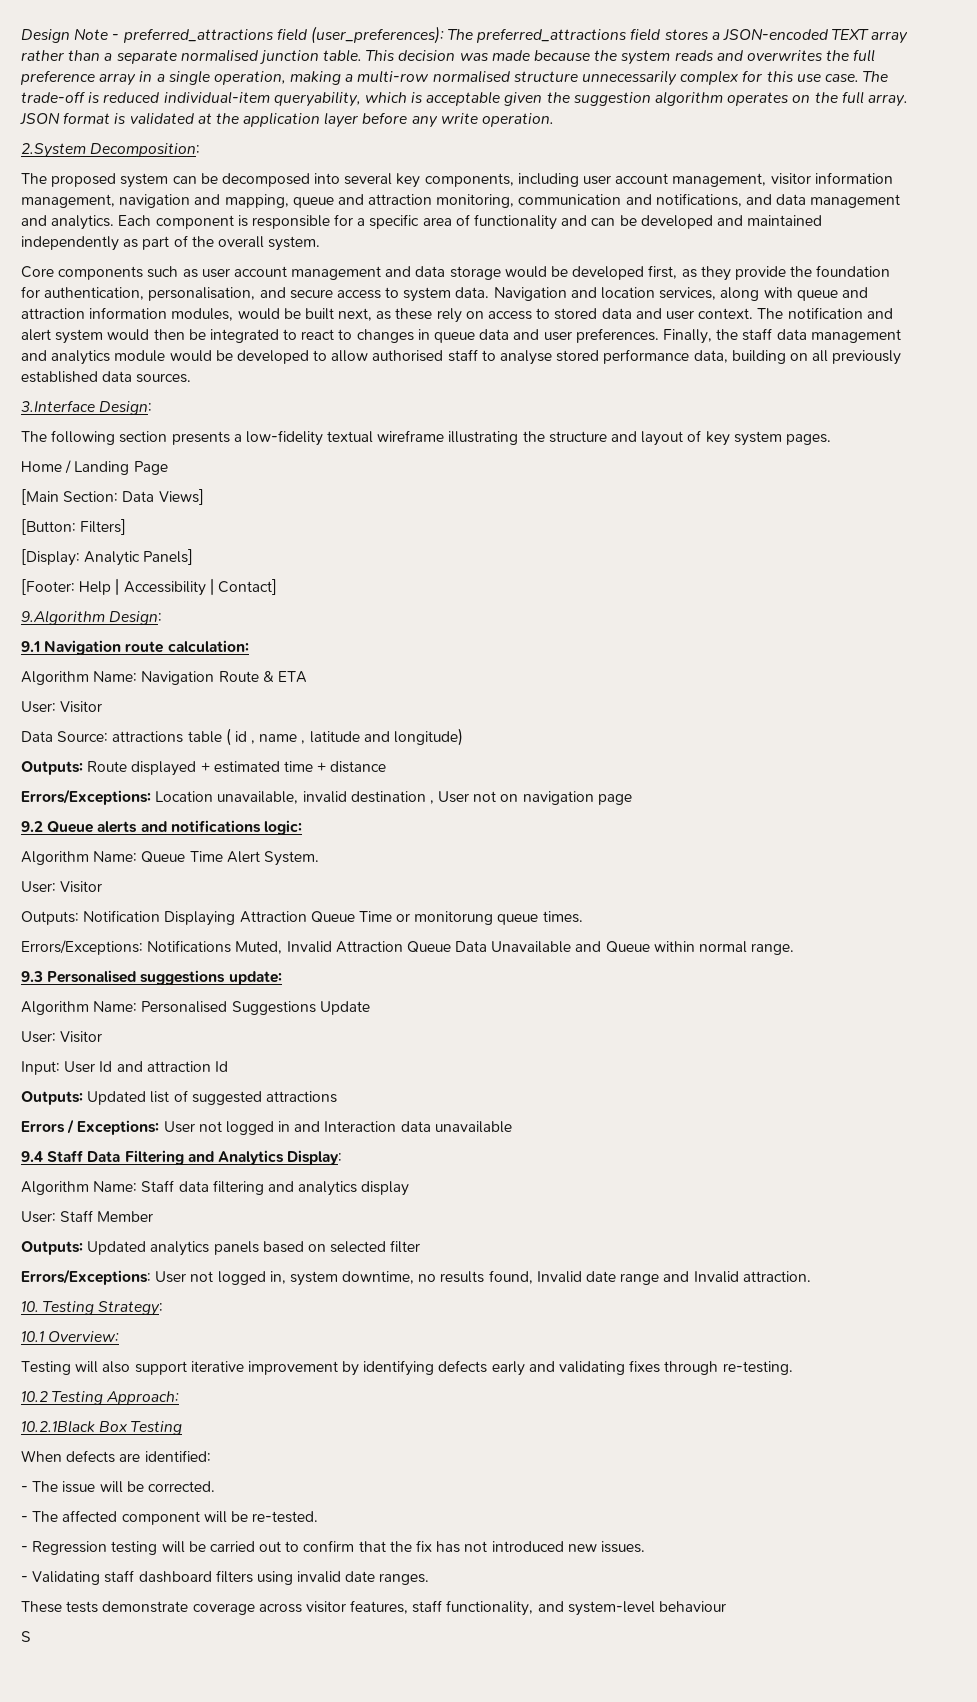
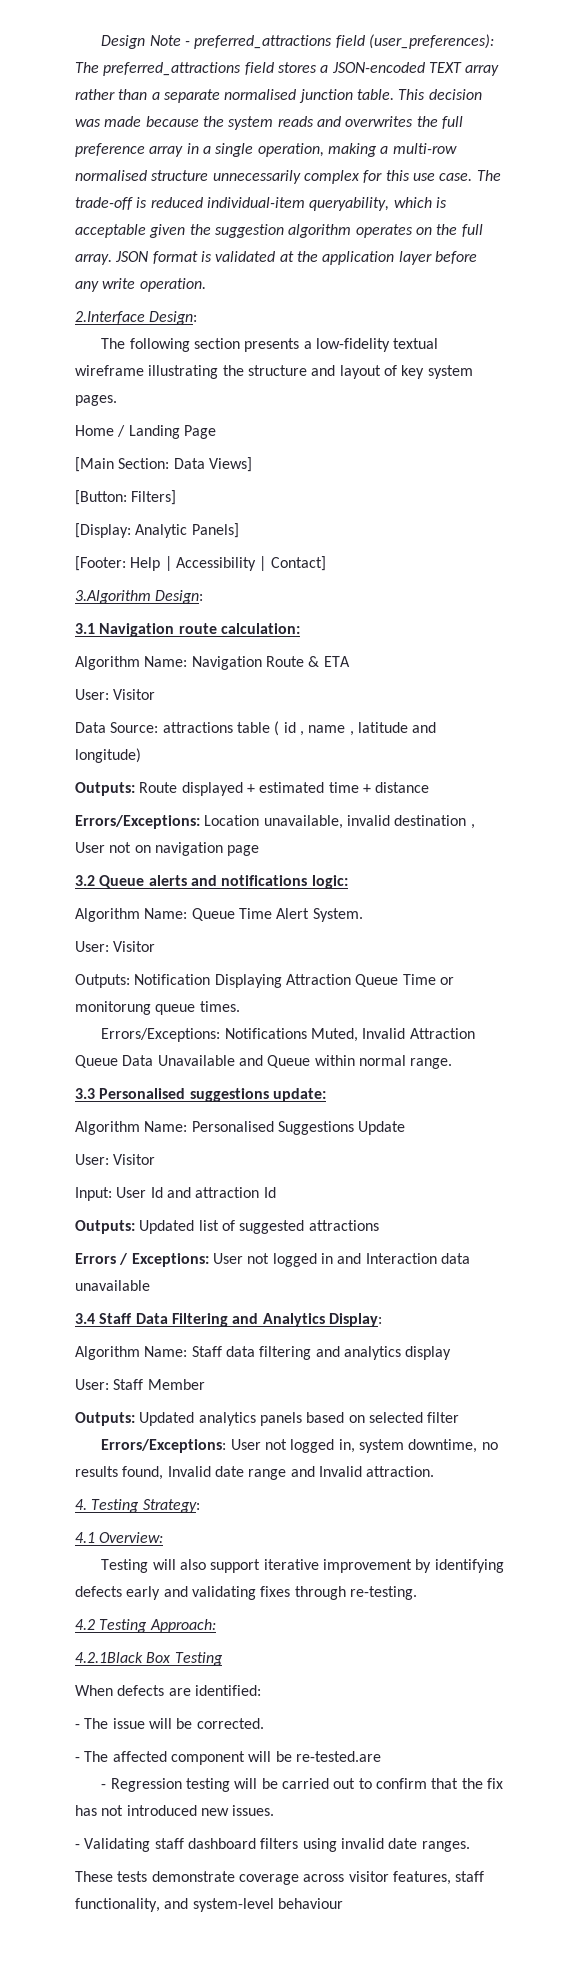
- 2.System Decomposition:
- The proposed system can be decomposed into several key components, including user account management, visitor information management, navigation and mapping, queue and attraction monitoring, communication and notifications, and data management and analytics. Each component is responsible for a specific area of functionality and can be developed and maintained independently as part of the overall system.
- Core components such as user account management and data storage would be developed first, as they provide the foundation for authentication, personalisation, and secure access to system data. Navigation and location services, along with queue and attraction information modules, would be built next, as these rely on access to stored data and user context. The notification and alert system would then be integrated to react to changes in queue data and user preferences. Finally, the staff data management and analytics module would be developed to allow authorised staff to analyse stored performance data, building on all previously established data sources.
- 3.Interface Design:
+ 2.Interface Design:
- 9.Algorithm Design:
- 9.1 Navigation route calculation:
+ 3.Algorithm Design:
+ 3.1 Navigation route calculation:
- 9.2 Queue alerts and notifications logic:
+ 3.2 Queue alerts and notifications logic:
- 9.3 Personalised suggestions update:
+ 3.3 Personalised suggestions update:
- 9.4 Staff Data Filtering and Analytics Display:
+ 3.4 Staff Data Filtering and Analytics Display:
- 10. Testing Strategy:
+ 4. Testing Strategy:
- 10.1 Overview:
+ 4.1 Overview:
- 10.2 Testing Approach:
+ 4.2 Testing Approach:
- 10.2.1Black Box Testing
+ 4.2.1Black Box Testing
- - The affected component will be re-tested.
+ - The affected component will be re-tested.are
- S

